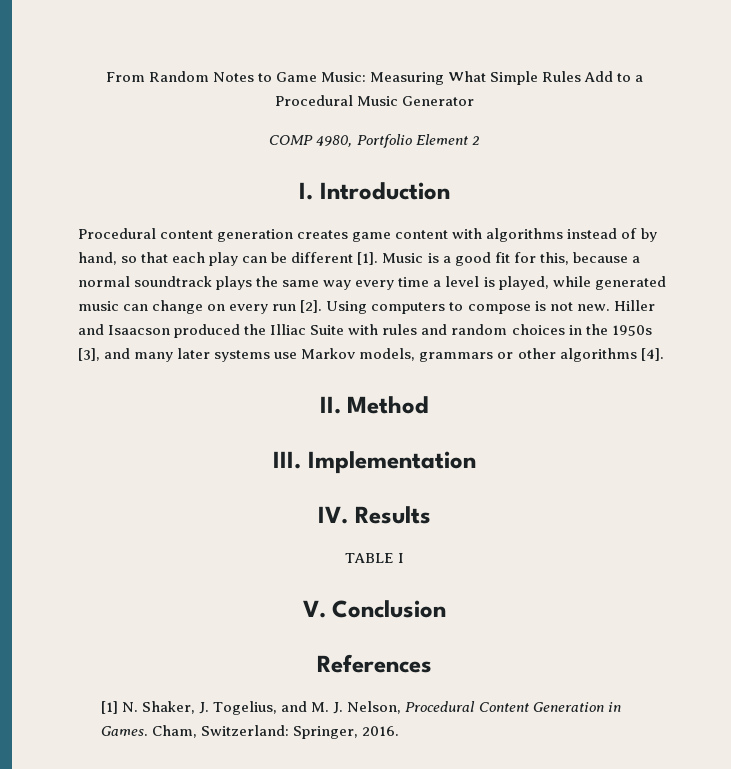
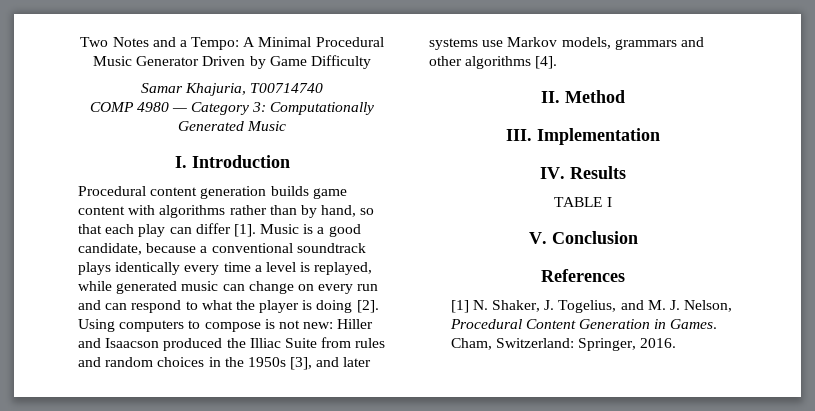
- From Random Notes to Game Music: Measuring What Simple Rules Add to a Procedural Music Generator
- COMP 4980, Portfolio Element 2
+ Two Notes and a Tempo: A Minimal Procedural Music Generator Driven by Game Difficulty
+ Samar Khajuria, T00714740
+ COMP 4980 — Category 3: Computationally Generated Music
- Procedural content generation creates game content with algorithms instead of by hand, so that each play can be different [1].
+ Procedural content generation builds game content with algorithms rather than by hand, so that each play can differ [1].
- Music is a good fit for this, because a normal soundtrack plays the same way every time a level is played, while generated music can change on every run [2].
+ Music is a good candidate, because a conventional soundtrack plays identically every time a level is replayed, while generated music can change on every run and can respond to what the player is doing [2].
- Using computers to compose is not new. Hiller and Isaacson produced the Illiac Suite with rules and random choices in the 1950s [3], and many later systems use Markov models, grammars or other algorithms [4].
+ Using computers to compose is not new: Hiller and Isaacson produced the Illiac Suite from rules and random choices in the 1950s [3], and later systems use Markov models, grammars and other algorithms [4].

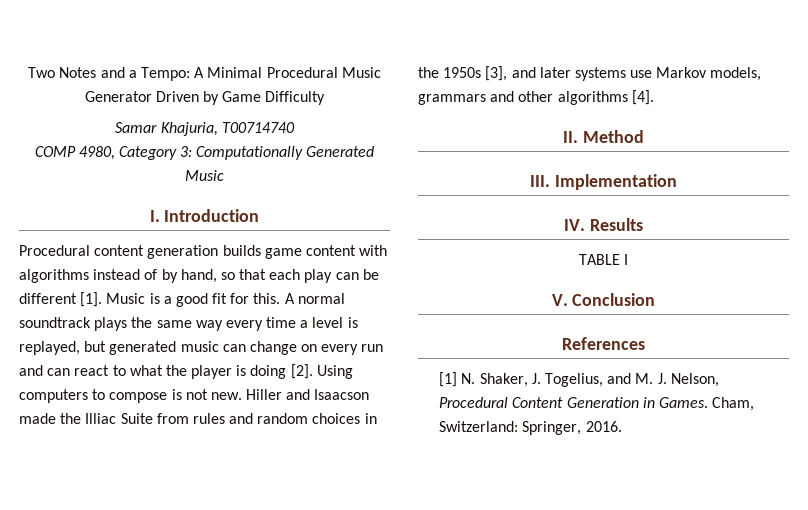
- COMP 4980 — Category 3: Computationally Generated Music
+ COMP 4980, Category 3: Computationally Generated Music
- Procedural content generation builds game content with algorithms rather than by hand, so that each play can differ [1].
+ Procedural content generation builds game content with algorithms instead of by hand, so that each play can be different [1].
- Music is a good candidate, because a conventional soundtrack plays identically every time a level is replayed, while generated music can change on every run and can respond to what the player is doing [2].
+ Music is a good fit for this. A normal soundtrack plays the same way every time a level is replayed, but generated music can change on every run and can react to what the player is doing [2].
- Using computers to compose is not new: Hiller and Isaacson produced the Illiac Suite from rules and random choices in the 1950s [3], and later systems use Markov models, grammars and other algorithms [4].
+ Using computers to compose is not new. Hiller and Isaacson made the Illiac Suite from rules and random choices in the 1950s [3], and later systems use Markov models, grammars and other algorithms [4].

